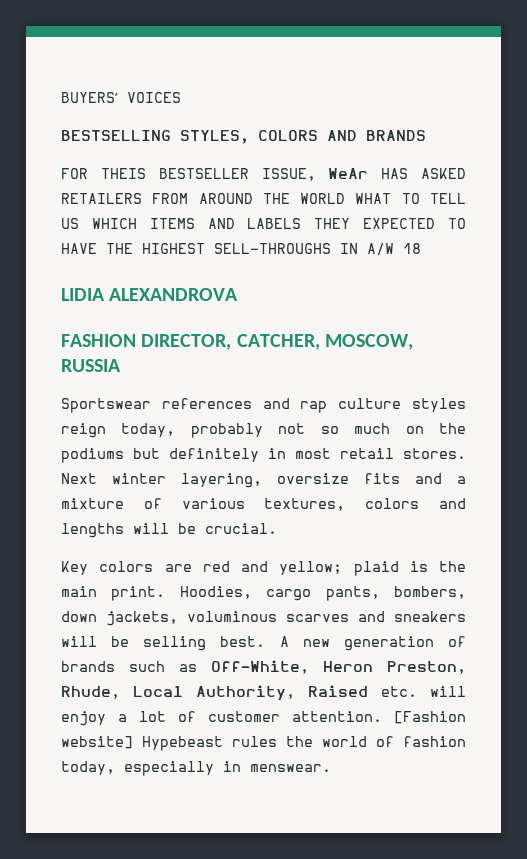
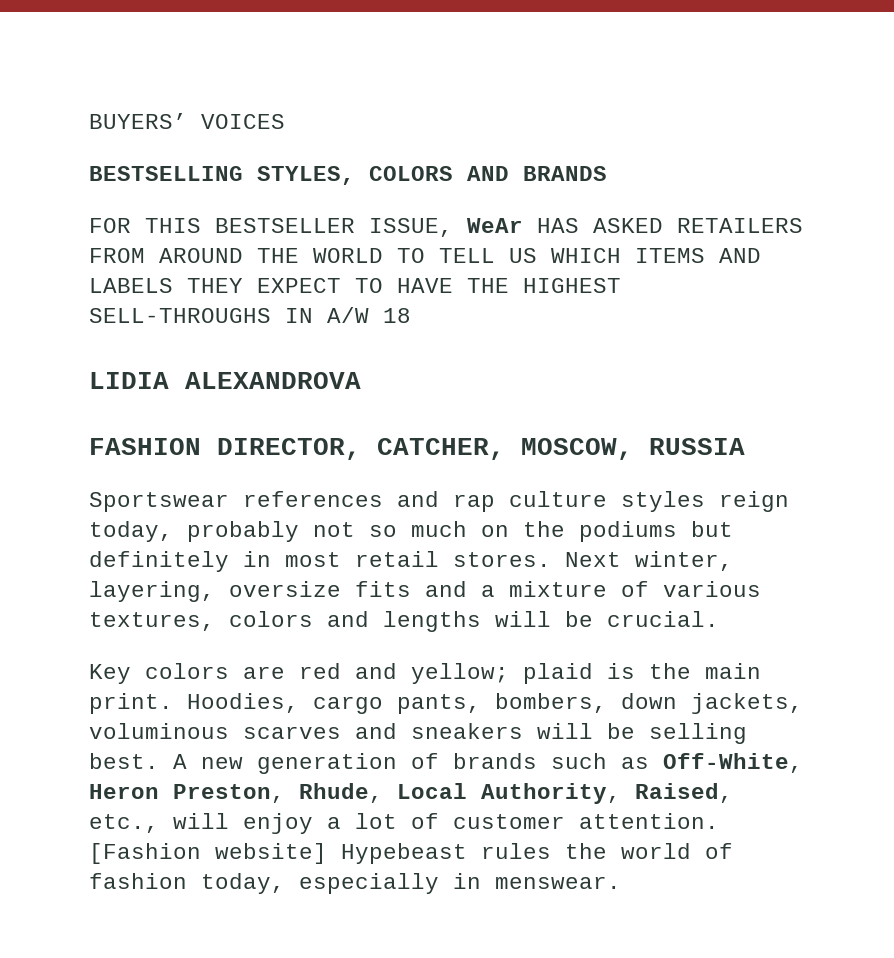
- FOR THEIS BESTSELLER ISSUE, WeAr HAS ASKED RETAILERS FROM AROUND THE WORLD WHAT TO TELL US WHICH ITEMS AND LABELS THEY EXPECTED TO HAVE THE HIGHEST SELL-THROUGHS IN A/W 18
+ FOR THIS BESTSELLER ISSUE, WeAr HAS ASKED RETAILERS FROM AROUND THE WORLD TO TELL US WHICH ITEMS AND LABELS THEY EXPECT TO HAVE THE HIGHEST SELL-THROUGHS IN A/W 18
- Next winter layering, oversize fits and a mixture of various textures, colors and lengths will be crucial.
+ Next winter, layering, oversize fits and a mixture of various textures, colors and lengths will be crucial.
- A new generation of brands such as Off-White, Heron Preston, Rhude, Local Authority, Raised etc. will enjoy a lot of customer attention.
+ A new generation of brands such as Off-White, Heron Preston, Rhude, Local Authority, Raised, etc., will enjoy a lot of customer attention.

